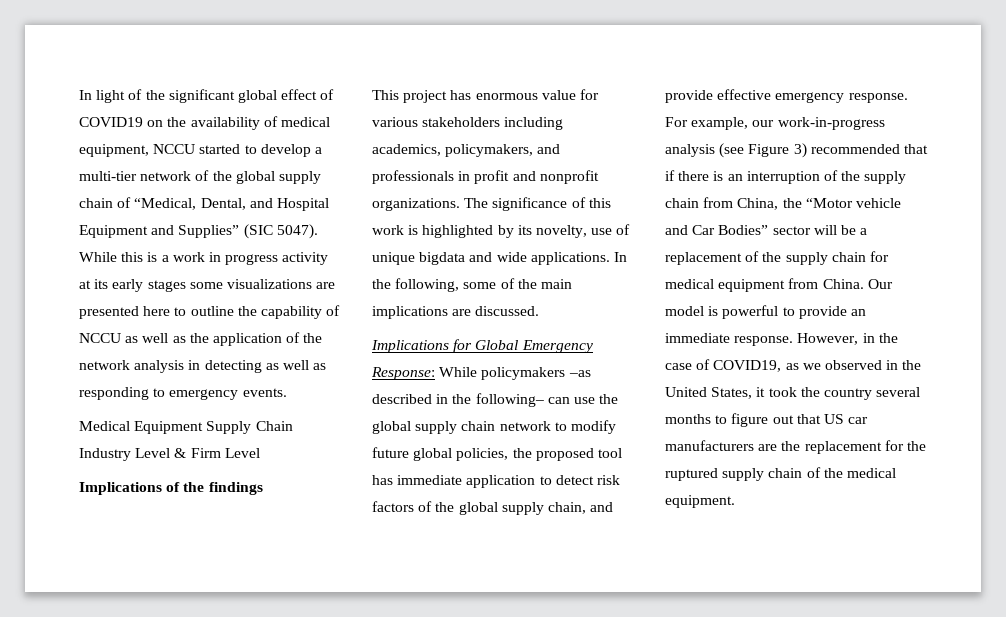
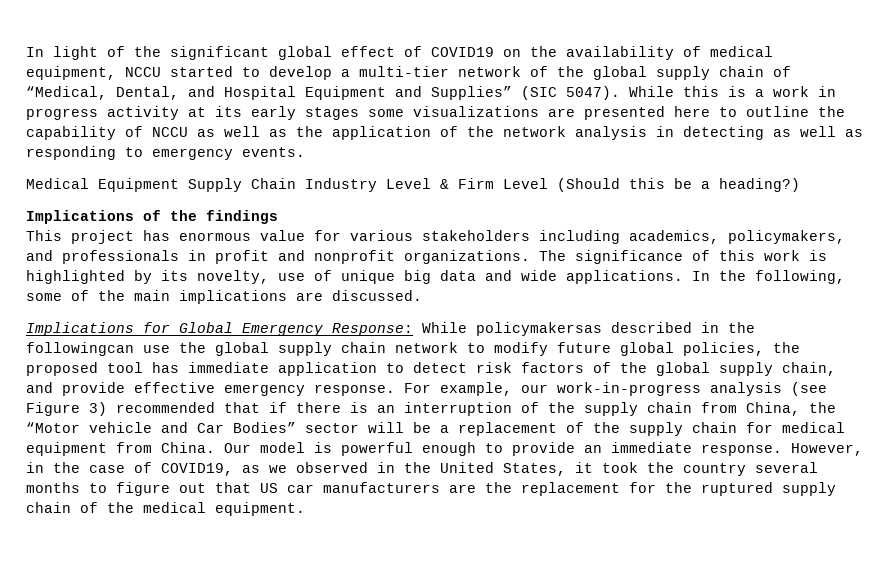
- Medical Equipment Supply Chain Industry Level & Firm Level
+ Medical Equipment Supply Chain Industry Level & Firm Level (Should this be a heading?)
- The significance of this work is highlighted by its novelty, use of unique bigdata and wide applications.
+ The significance of this work is highlighted by its novelty, use of unique big data and wide applications.
- Implications for Global Emergency Response: While policymakers –as described in the following– can use the global supply chain network to modify future global policies, the proposed tool has immediate application to detect risk factors of the global supply chain, and provide effective emergency response.
+ Implications for Global Emergency Response: While policymakersas described in the followingcan use the global supply chain network to modify future global policies, the proposed tool has immediate application to detect risk factors of the global supply chain, and provide effective emergency response.
- Our model is powerful to provide an immediate response.
+ Our model is powerful enough to provide an immediate response.

